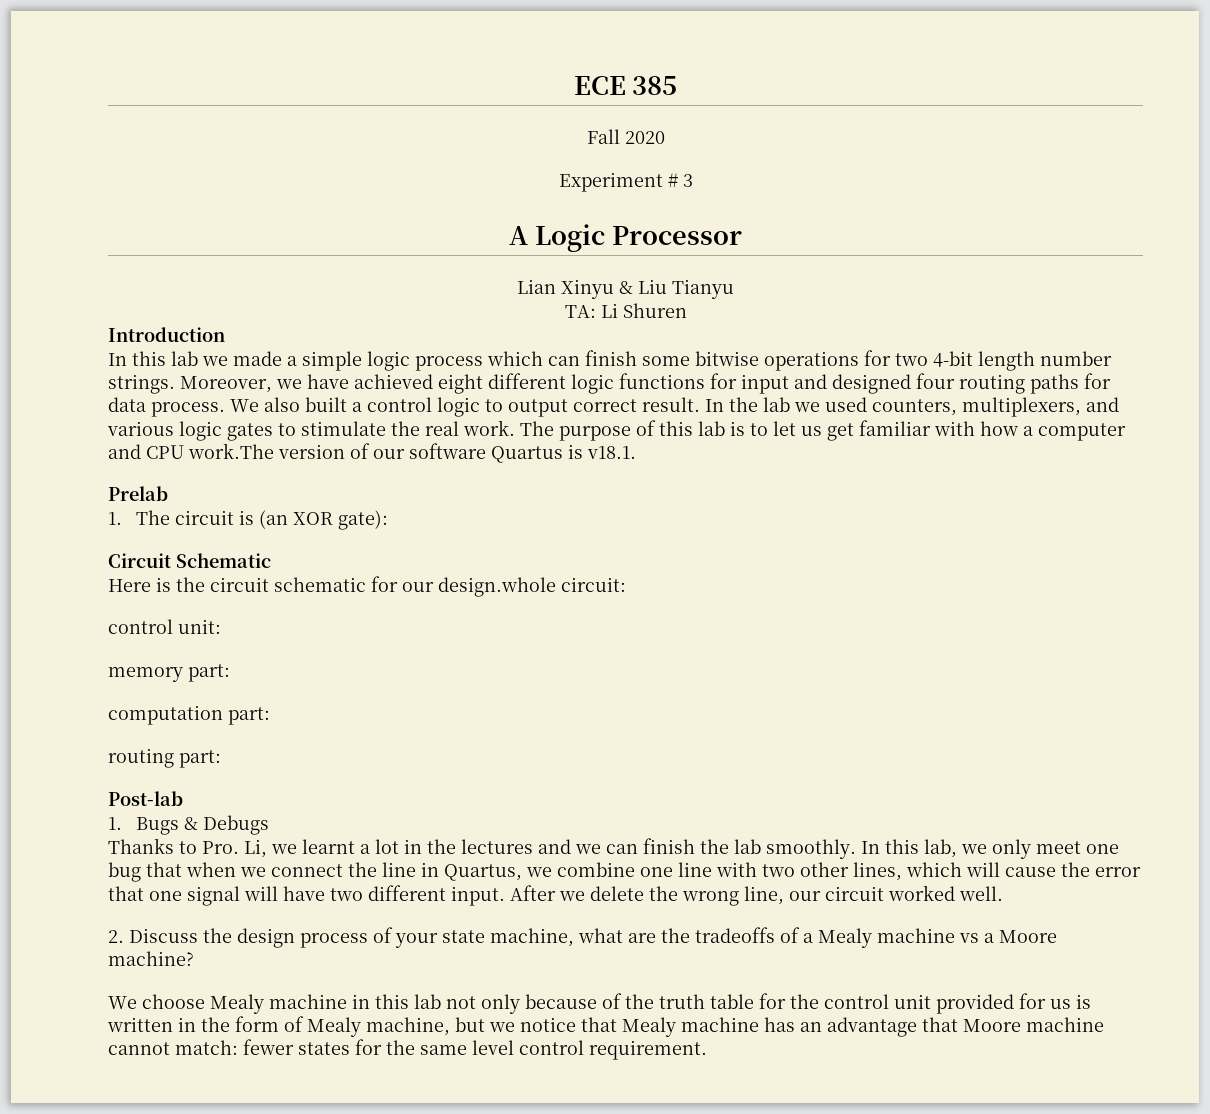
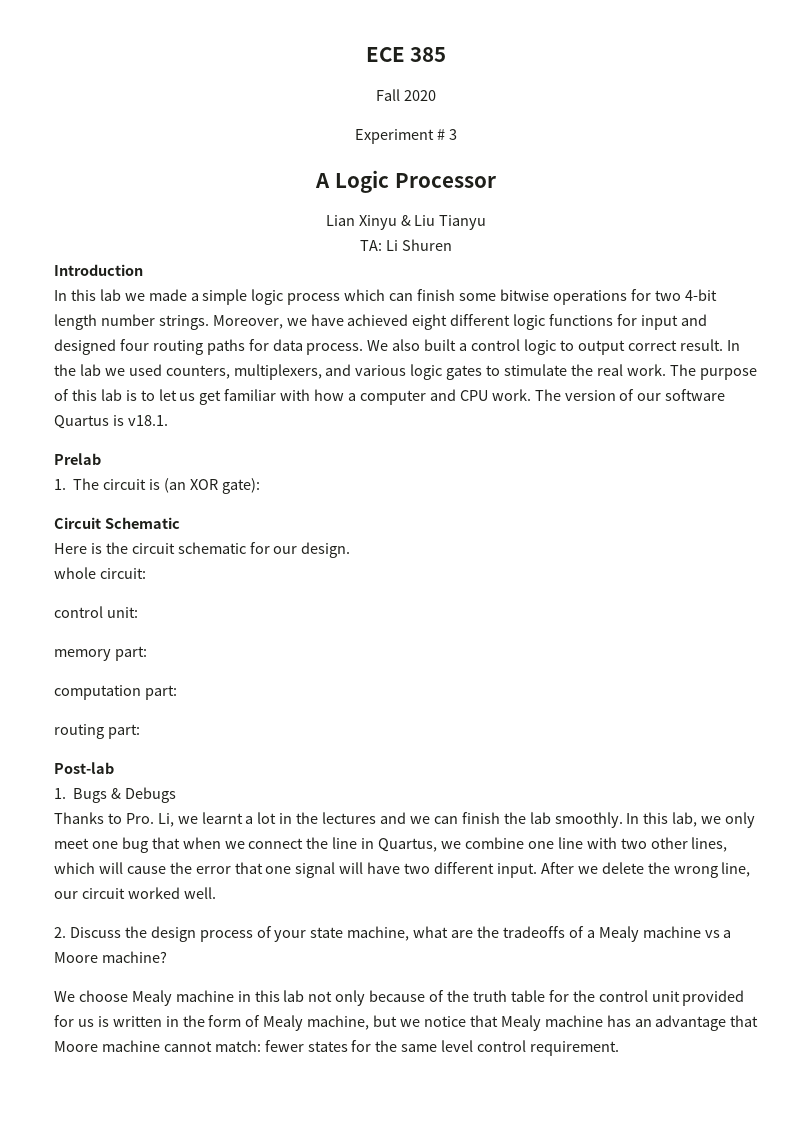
- The purpose of this lab is to let us get familiar with how a computer and CPU work.The version of our software Quartus is v18.1.
+ The purpose of this lab is to let us get familiar with how a computer and CPU work. The version of our software Quartus is v18.1.
- Here is the circuit schematic for our design.whole circuit:
+ Here is the circuit schematic for our design.
+ whole circuit:

